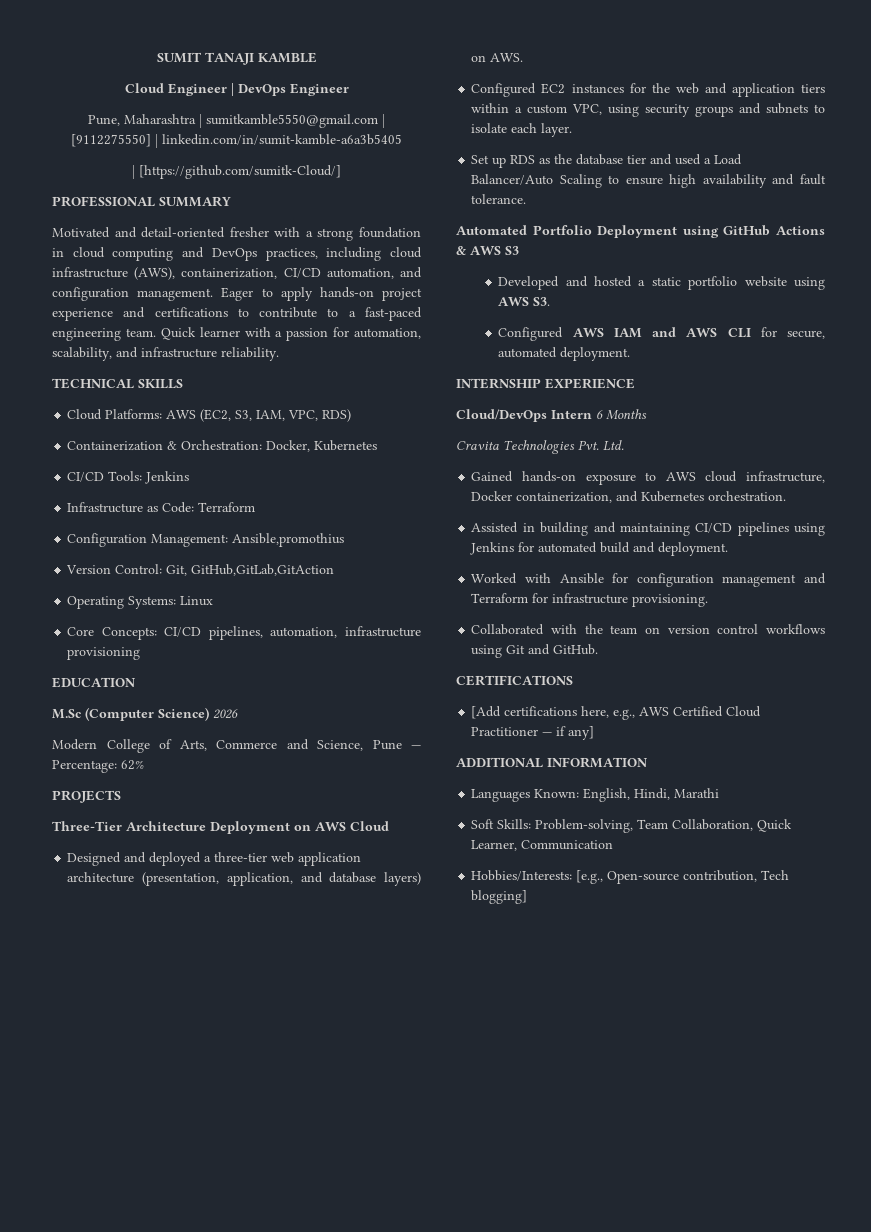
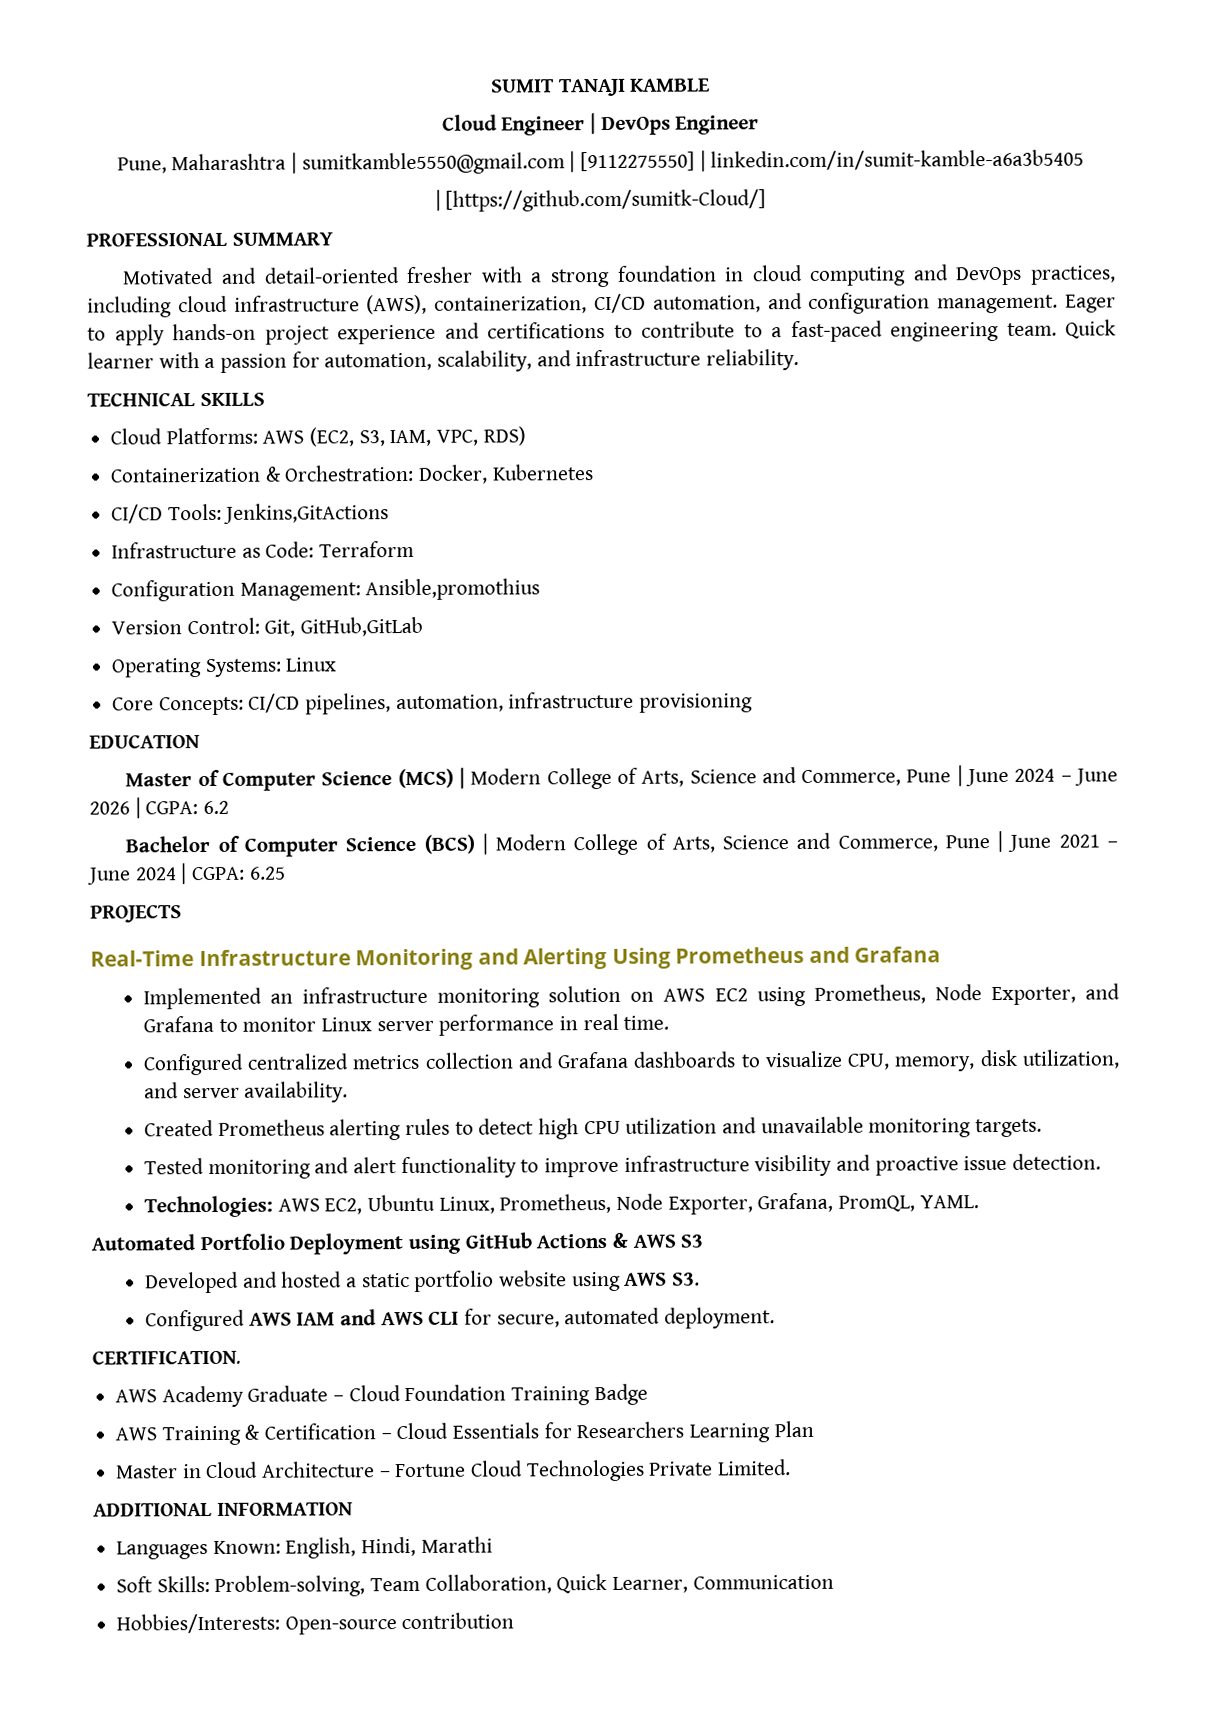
- CI/CD Tools: Jenkins
+ CI/CD Tools: Jenkins,GitActions
- Version Control: Git, GitHub,GitLab,GitAction
+ Version Control: Git, GitHub,GitLab
- M.Sc (Computer Science) 2026
- Modern College of Arts, Commerce and Science, Pune — Percentage: 62%
+ Master of Computer Science (MCS) | Modern College of Arts, Science and Commerce, Pune | June 2024 – June 2026 | CGPA: 6.2
+ Bachelor of Computer Science (BCS) | Modern College of Arts, Science and Commerce, Pune | June 2021 – June 2024 | CGPA: 6.25
  PROJECTS
- Three-Tier Architecture Deployment on AWS Cloud
- Designed and deployed a three-tier web application architecture (presentation, application, and database layers) on AWS.
- Configured EC2 instances for the web and application tiers within a custom VPC, using security groups and subnets to isolate each layer.
- Set up RDS as the database tier and used a Load Balancer/Auto Scaling to ensure high availability and fault tolerance.
+ Real-Time Infrastructure Monitoring and Alerting Using Prometheus and Grafana
+ Implemented an infrastructure monitoring solution on AWS EC2 using Prometheus, Node Exporter, and Grafana to monitor Linux server performance in real time.
+ Configured centralized metrics collection and Grafana dashboards to visualize CPU, memory, disk utilization, and server availability.
+ Created Prometheus alerting rules to detect high CPU utilization and unavailable monitoring targets.
+ Tested monitoring and alert functionality to improve infrastructure visibility and proactive issue detection.
+ Technologies: AWS EC2, Ubuntu Linux, Prometheus, Node Exporter, Grafana, PromQL, YAML.
- INTERNSHIP EXPERIENCE
- Cloud/DevOps Intern 6 Months
- Cravita Technologies Pvt. Ltd.
- Gained hands-on exposure to AWS cloud infrastructure, Docker containerization, and Kubernetes orchestration.
- Assisted in building and maintaining CI/CD pipelines using Jenkins for automated build and deployment.
- Worked with Ansible for configuration management and Terraform for infrastructure provisioning.
- Collaborated with the team on version control workflows using Git and GitHub.
- CERTIFICATIONS
- [Add certifications here, e.g., AWS Certified Cloud Practitioner — if any]
+ CERTIFICATION.
+ AWS Academy Graduate – Cloud Foundation Training Badge
+ AWS Training & Certification – Cloud Essentials for Researchers Learning Plan
+ Master in Cloud Architecture – Fortune Cloud Technologies Private Limited.
- Hobbies/Interests: [e.g., Open-source contribution, Tech blogging]
+ Hobbies/Interests: Open-source contribution

